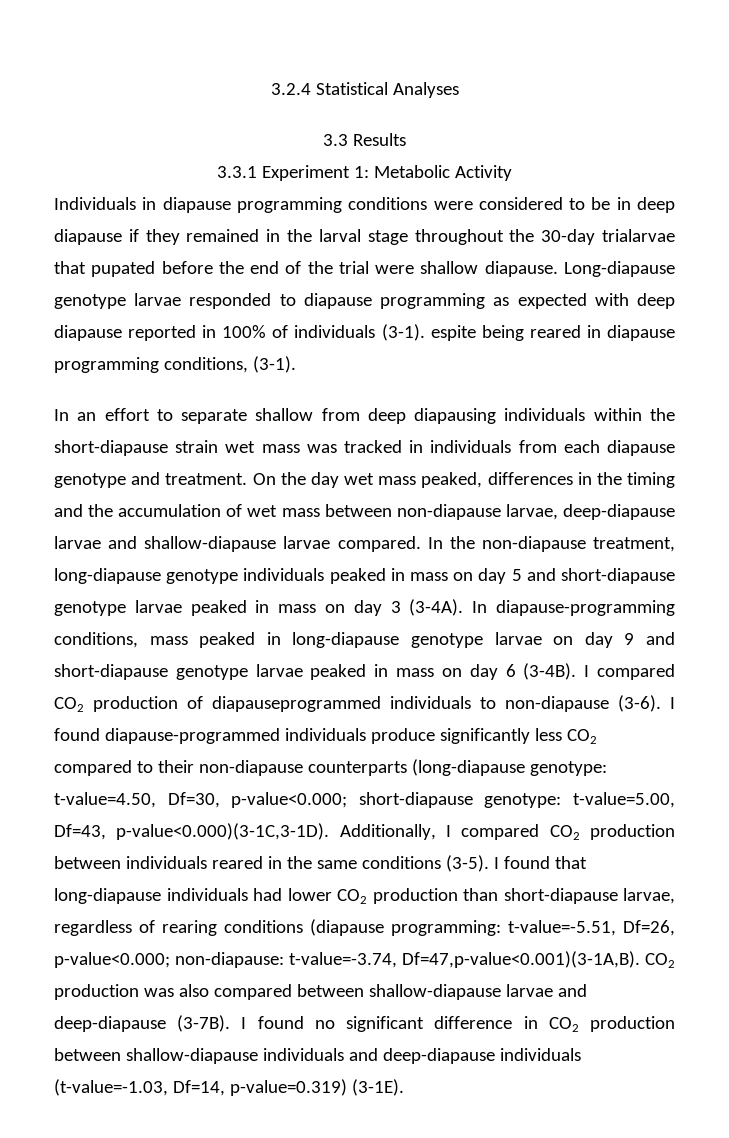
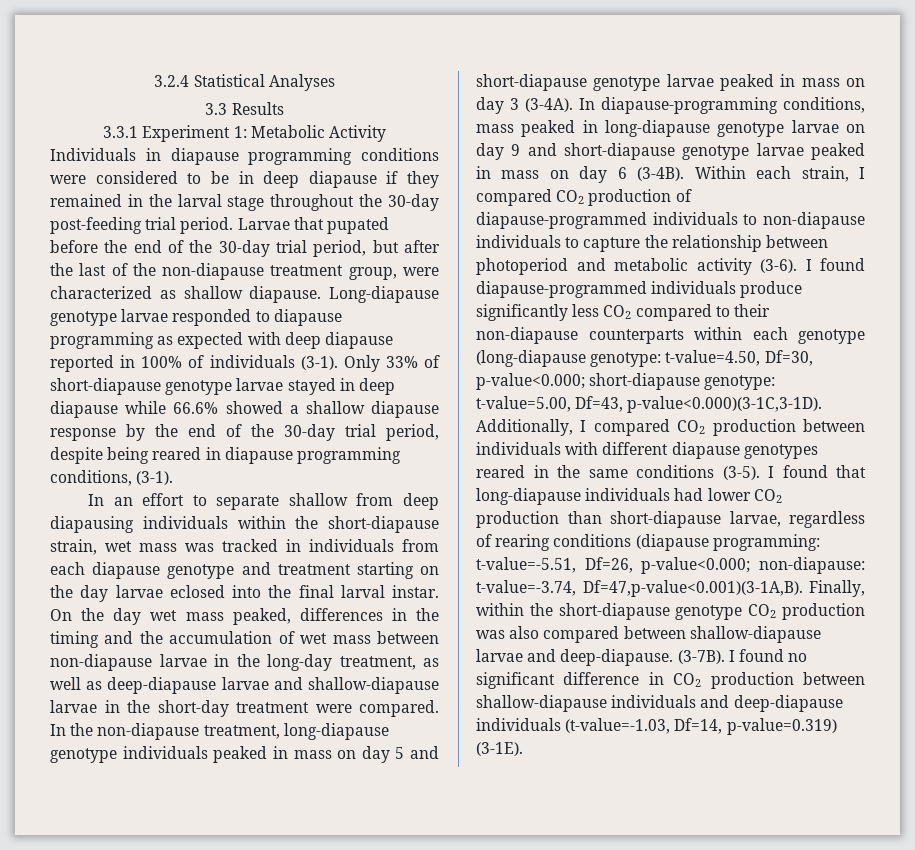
- Individuals in diapause programming conditions were considered to be in deep diapause if they remained in the larval stage throughout the 30-day trialarvae that pupated before the end of the trial were shallow diapause.
+ Individuals in diapause programming conditions were considered to be in deep diapause if they remained in the larval stage throughout the 30-day post-feeding trial period. Larvae that pupated before the end of the 30-day trial period, but after the last of the non-diapause treatment group, were characterized as shallow diapause.
- Long-diapause genotype larvae responded to diapause programming as expected with deep diapause reported in 100% of individuals (3-1). espite being reared in diapause programming conditions, (3-1).
+ Long-diapause genotype larvae responded to diapause programming as expected with deep diapause reported in 100% of individuals (3-1). Only 33% of short-diapause genotype larvae stayed in deep diapause while 66.6% showed a shallow diapause response by the end of the 30-day trial period, despite being reared in diapause programming conditions, (3-1).
- In an effort to separate shallow from deep diapausing individuals within the short-diapause strain wet mass was tracked in individuals from each diapause genotype and treatment.
+ In an effort to separate shallow from deep diapausing individuals within the short-diapause strain, wet mass was tracked in individuals from each diapause genotype and treatment starting on the day larvae eclosed into the final larval instar.
- On the day wet mass peaked, differences in the timing and the accumulation of wet mass between non-diapause larvae, deep-diapause larvae and shallow-diapause larvae compared.
+ On the day wet mass peaked, differences in the timing and the accumulation of wet mass between non-diapause larvae in the long-day treatment, as well as deep-diapause larvae and shallow-diapause larvae in the short-day treatment were compared.
- I compared CO2 production of diapauseprogrammed individuals to non-diapause (3-6).
+ Within each strain, I compared CO2 production of diapause-programmed individuals to non-diapause individuals to capture the relationship between photoperiod and metabolic activity (3-6).
- I found diapause-programmed individuals produce significantly less CO2 compared to their non-diapause counterparts (long-diapause genotype: t-value=4.50, Df=30, p-value<0.000; short-diapause genotype: t-value=5.00, Df=43, p-value<0.000)(3-1C,3-1D). Additionally, I compared CO2 production between individuals reared in the same conditions (3-5).
+ I found diapause-programmed individuals produce significantly less CO2 compared to their non-diapause counterparts within each genotype (long-diapause genotype: t-value=4.50, Df=30, p-value<0.000; short-diapause genotype: t-value=5.00, Df=43, p-value<0.000)(3-1C,3-1D). Additionally, I compared CO2 production between individuals with different diapause genotypes reared in the same conditions (3-5).
- I found that long-diapause individuals had lower CO2 production than short-diapause larvae, regardless of rearing conditions (diapause programming: t-value=-5.51, Df=26, p-value<0.000; non-diapause: t-value=-3.74, Df=47,p-value<0.001)(3-1A,B). CO2 production was also compared between shallow-diapause larvae and deep-diapause (3-7B).
+ I found that long-diapause individuals had lower CO2 production than short-diapause larvae, regardless of rearing conditions (diapause programming: t-value=-5.51, Df=26, p-value<0.000; non-diapause: t-value=-3.74, Df=47,p-value<0.001)(3-1A,B). Finally, within the short-diapause genotype CO2 production was also compared between shallow-diapause larvae and deep-diapause. (3-7B).

